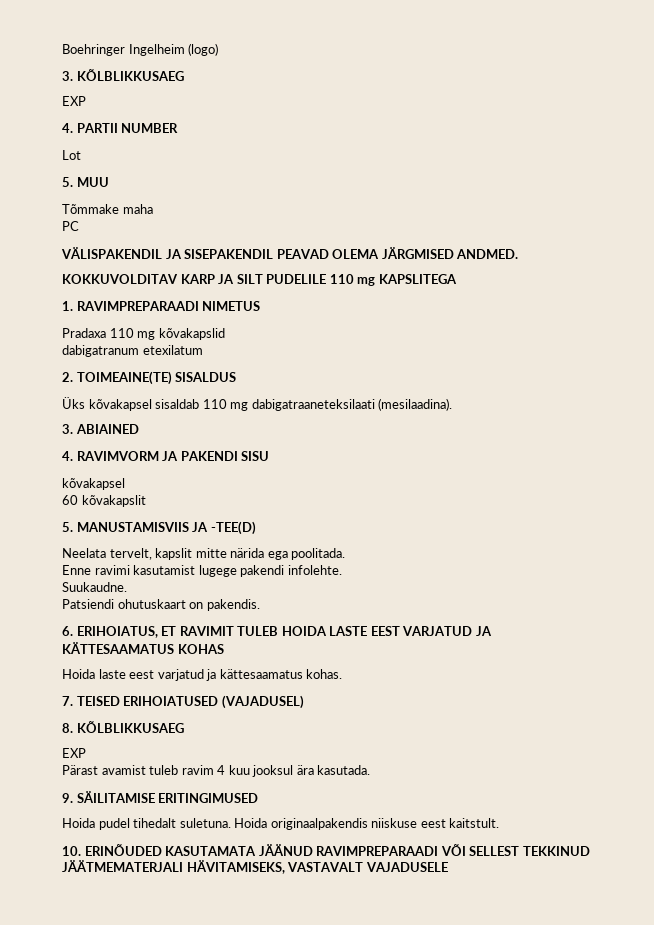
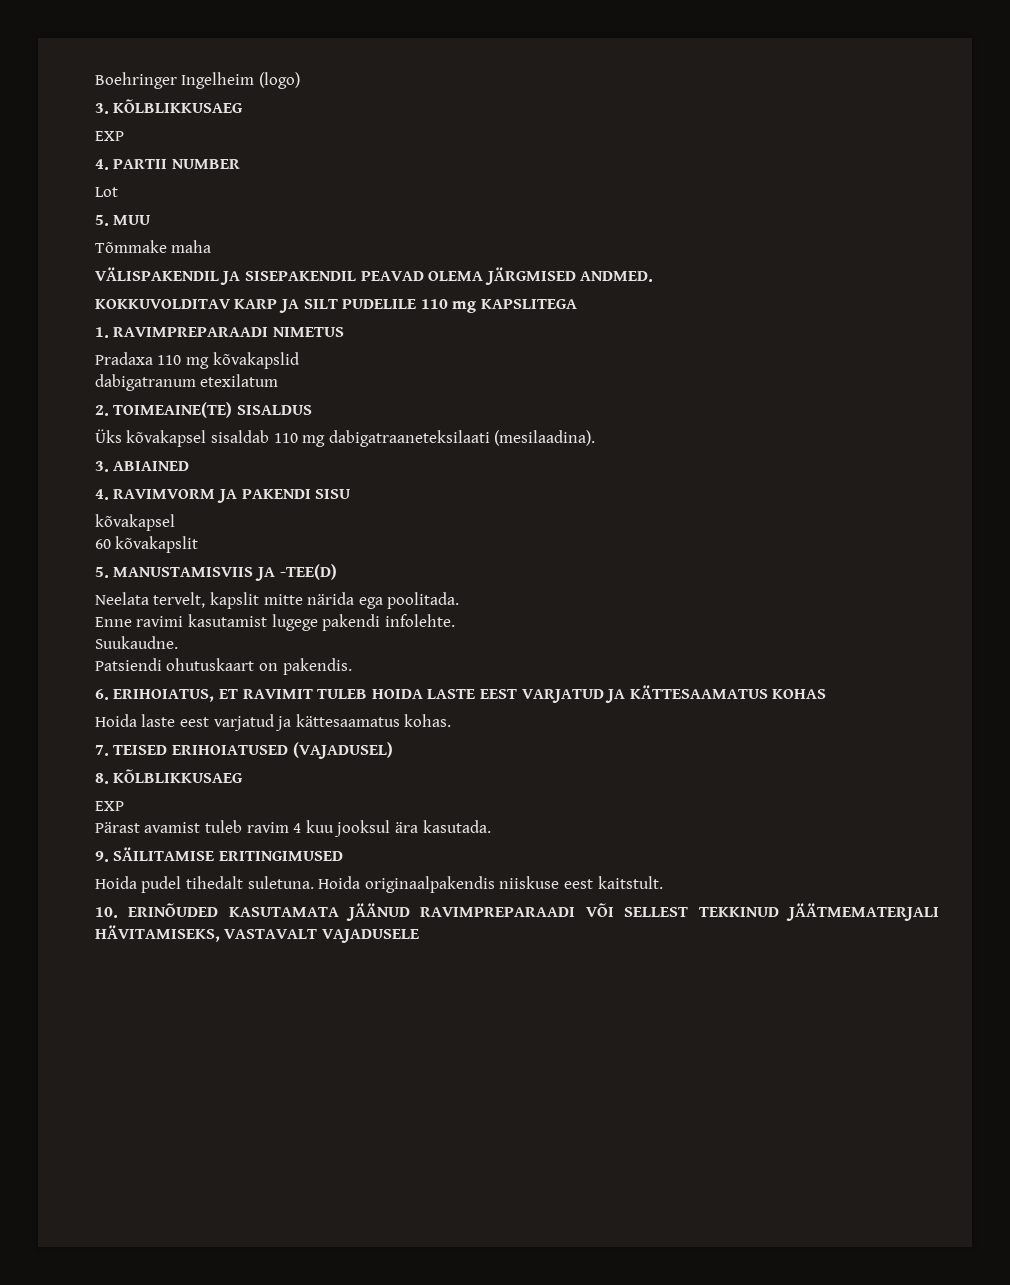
- PC

